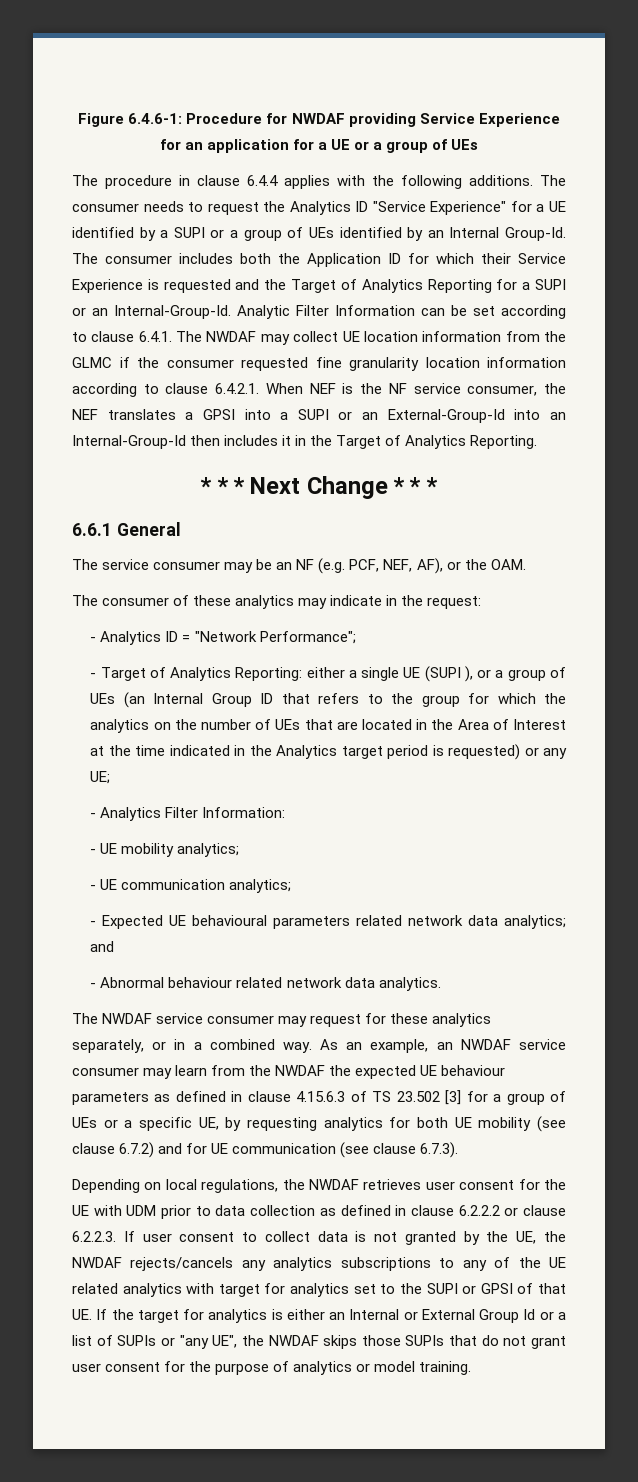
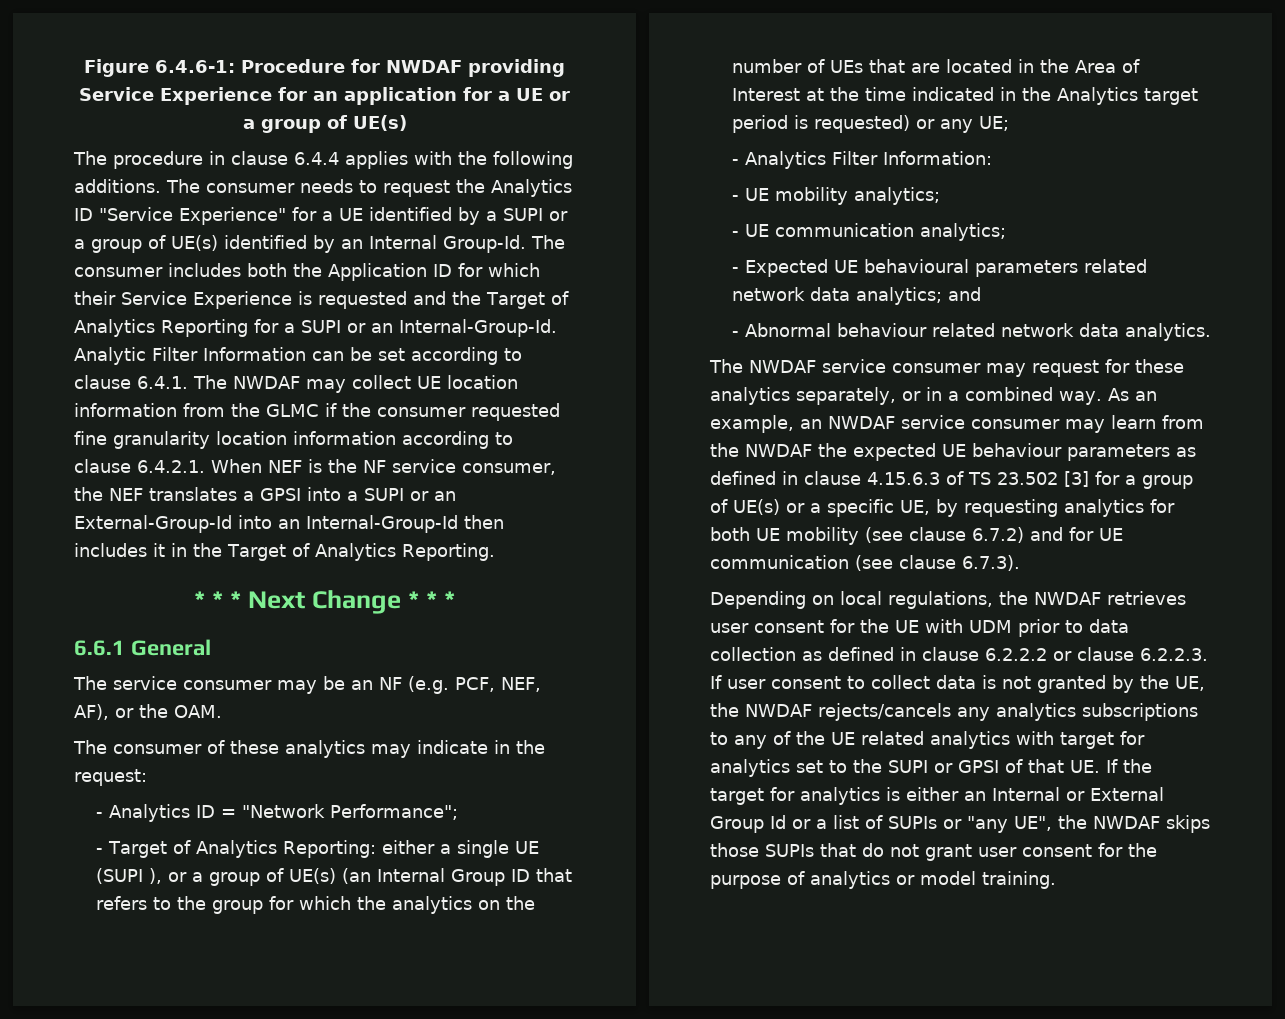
- Figure 6.4.6-1: Procedure for NWDAF providing Service Experience for an application for a UE or a group of UEs
+ Figure 6.4.6-1: Procedure for NWDAF providing Service Experience for an application for a UE or a group of UE(s)
- The consumer needs to request the Analytics ID "Service Experience" for a UE identified by a SUPI or a group of UEs identified by an Internal Group-Id.
+ The consumer needs to request the Analytics ID "Service Experience" for a UE identified by a SUPI or a group of UE(s) identified by an Internal Group-Id.
- - Target of Analytics Reporting: either a single UE (SUPI ), or a group of UEs (an Internal Group ID that refers to the group for which the analytics on the number of UEs that are located in the Area of Interest at the time indicated in the Analytics target period is requested) or any UE;
+ - Target of Analytics Reporting: either a single UE (SUPI ), or a group of UE(s) (an Internal Group ID that refers to the group for which the analytics on the number of UEs that are located in the Area of Interest at the time indicated in the Analytics target period is requested) or any UE;
- As an example, an NWDAF service consumer may learn from the NWDAF the expected UE behaviour parameters as defined in clause 4.15.6.3 of TS 23.502 [3] for a group of UEs or a specific UE, by requesting analytics for both UE mobility (see clause 6.7.2) and for UE communication (see clause 6.7.3).
+ As an example, an NWDAF service consumer may learn from the NWDAF the expected UE behaviour parameters as defined in clause 4.15.6.3 of TS 23.502 [3] for a group of UE(s) or a specific UE, by requesting analytics for both UE mobility (see clause 6.7.2) and for UE communication (see clause 6.7.3).

